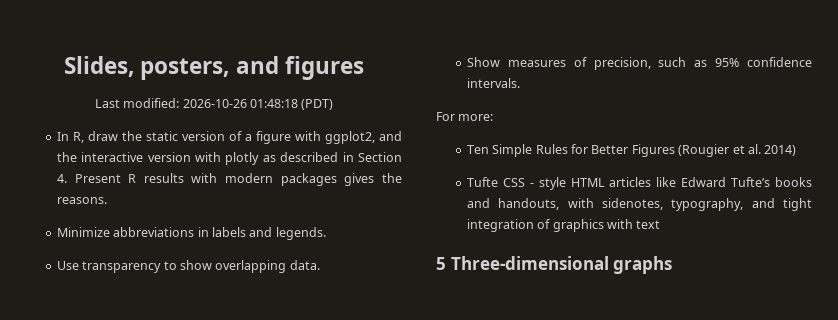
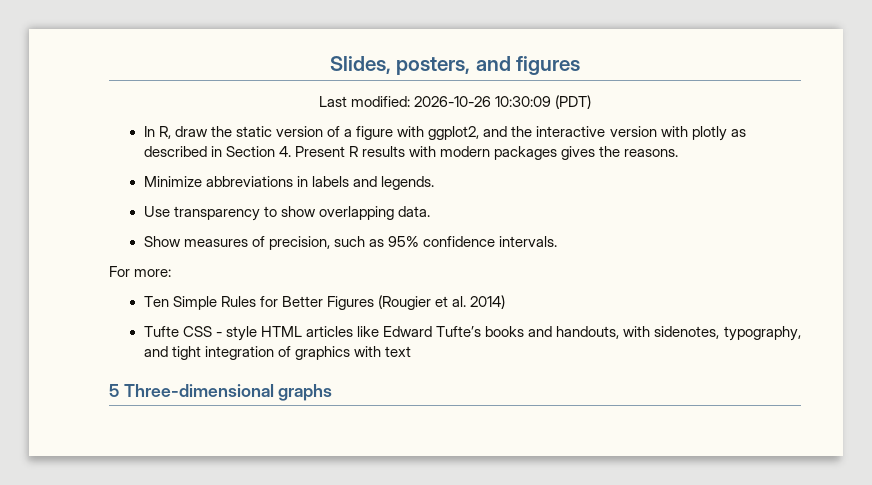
- Last modified: 2026-10-26 01:48:18 (PDT)
+ Last modified: 2026-10-26 10:30:09 (PDT)

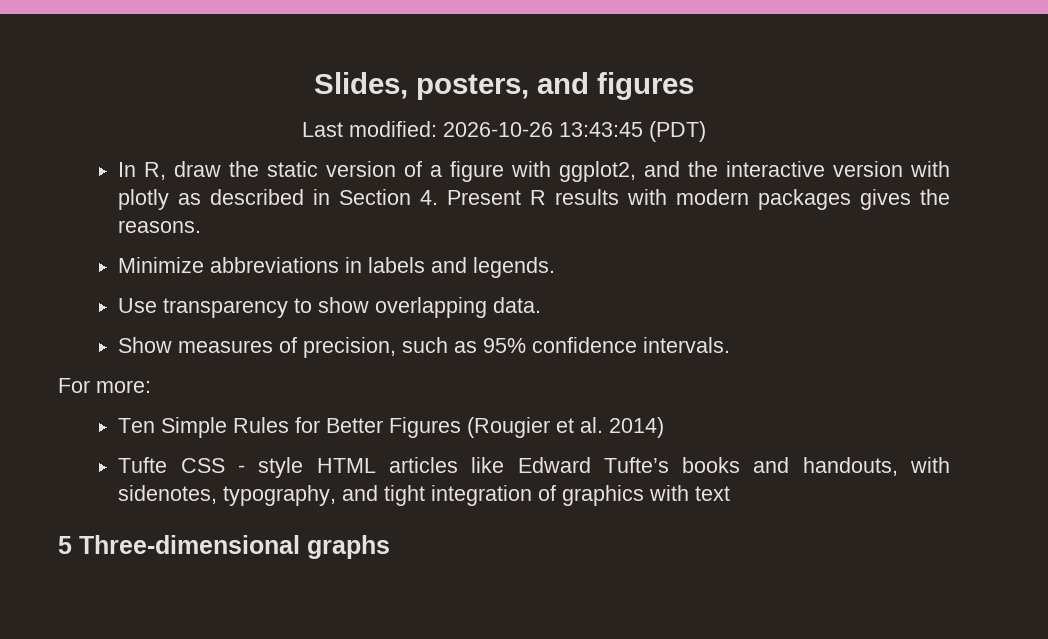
- Last modified: 2026-10-26 10:30:09 (PDT)
+ Last modified: 2026-10-26 13:43:45 (PDT)

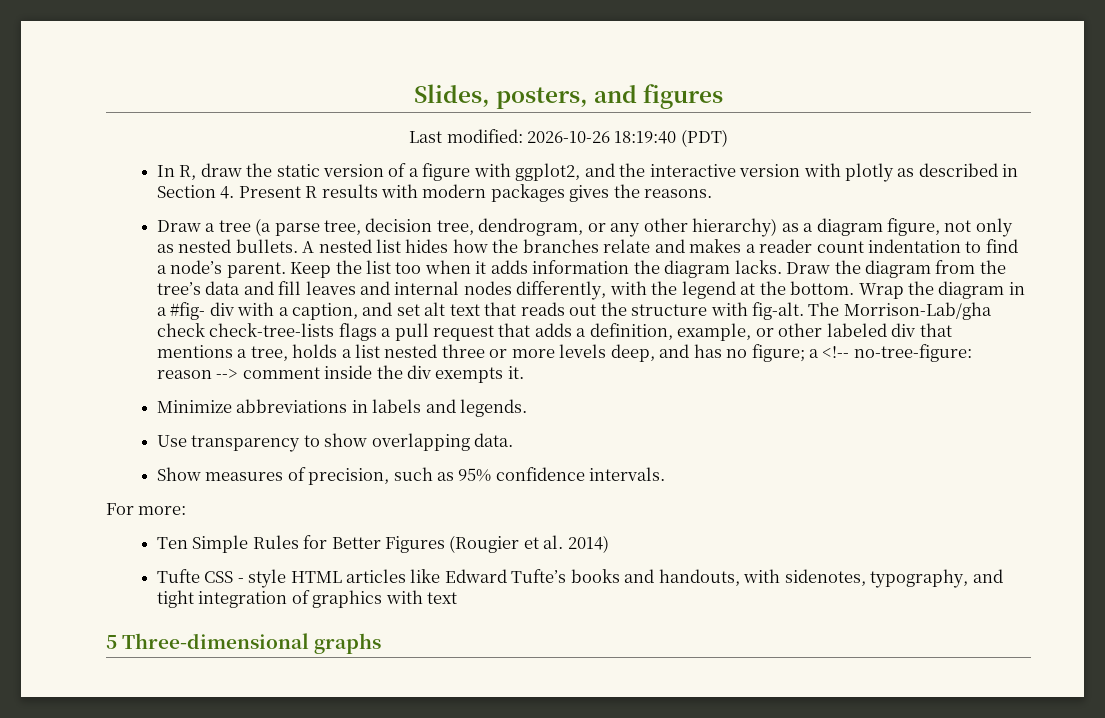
- Last modified: 2026-10-26 13:43:45 (PDT)
+ Last modified: 2026-10-26 18:19:40 (PDT)
+ Draw a tree (a parse tree, decision tree, dendrogram, or any other hierarchy) as a diagram figure, not only as nested bullets. A nested list hides how the branches relate and makes a reader count indentation to find a node’s parent. Keep the list too when it adds information the diagram lacks. Draw the diagram from the tree’s data and fill leaves and internal nodes differently, with the legend at the bottom. Wrap the diagram in a #fig- div with a caption, and set alt text that reads out the structure with fig-alt. The Morrison-Lab/gha check check-tree-lists flags a pull request that adds a definition, example, or other labeled div that mentions a tree, holds a list nested three or more levels deep, and has no figure; a <!-- no-tree-figure: reason --> comment inside the div exempts it.

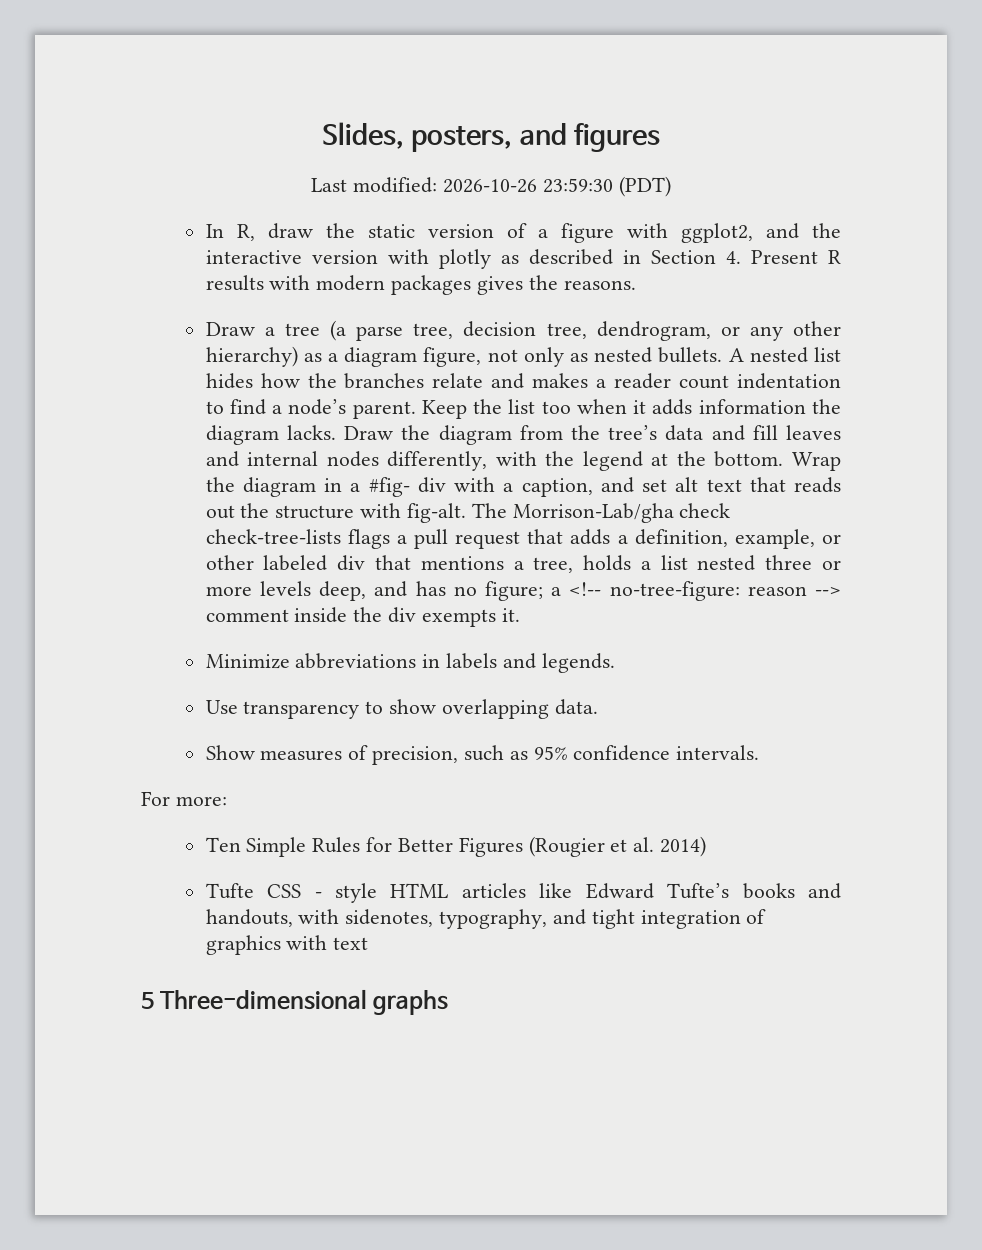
- Last modified: 2026-10-26 18:19:40 (PDT)
+ Last modified: 2026-10-26 23:59:30 (PDT)

